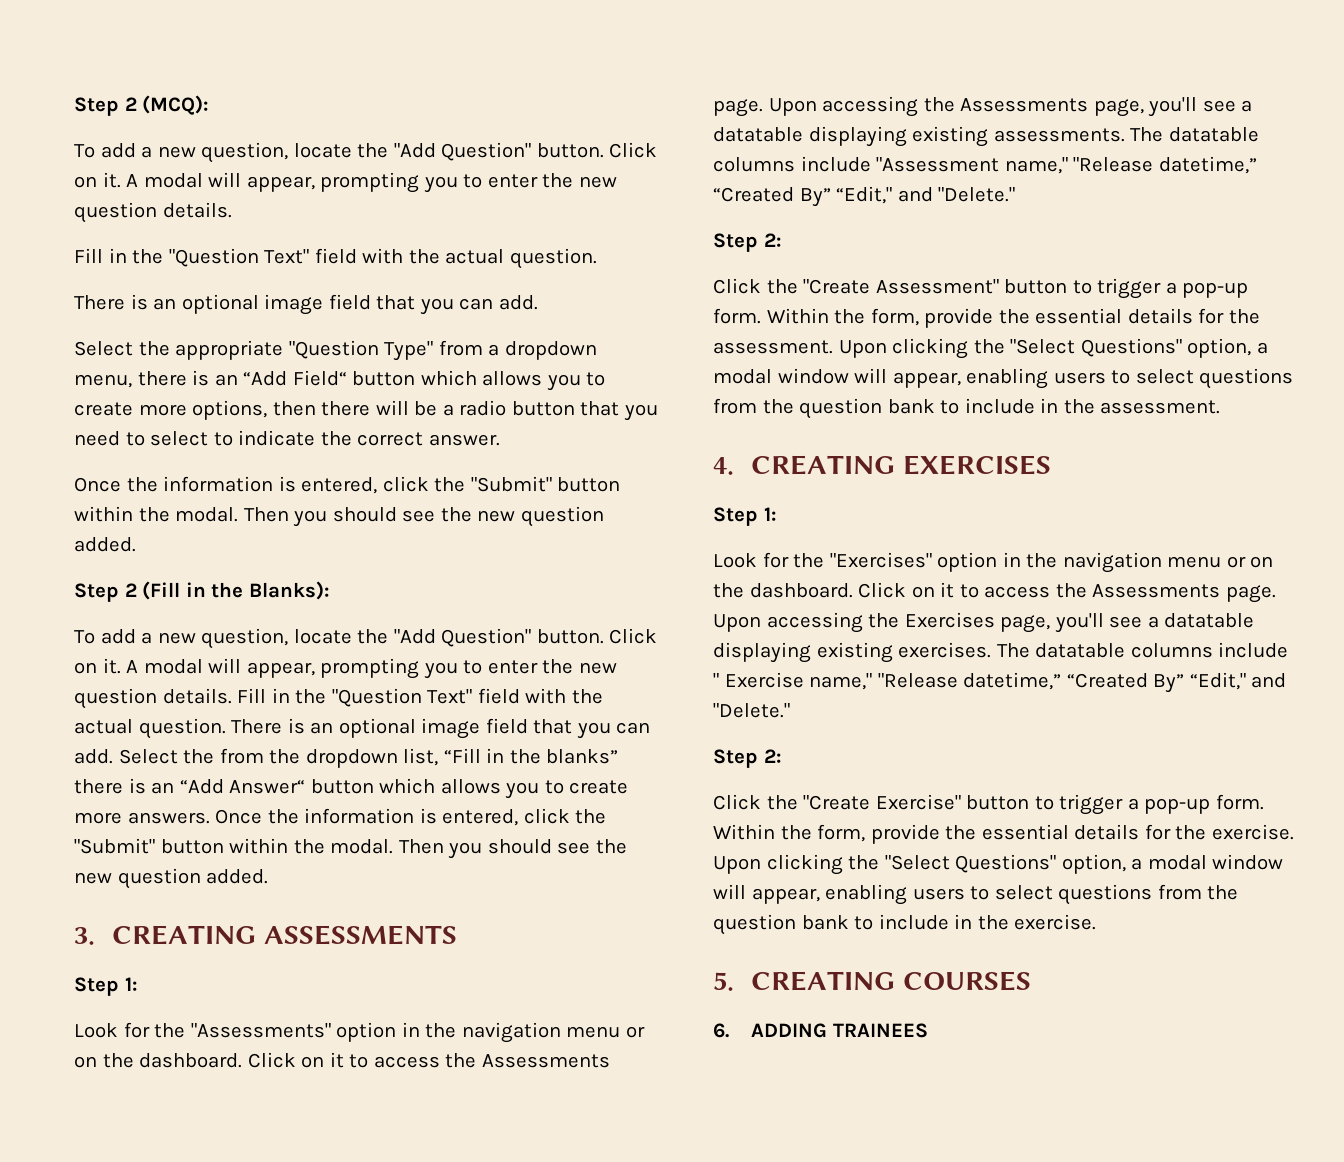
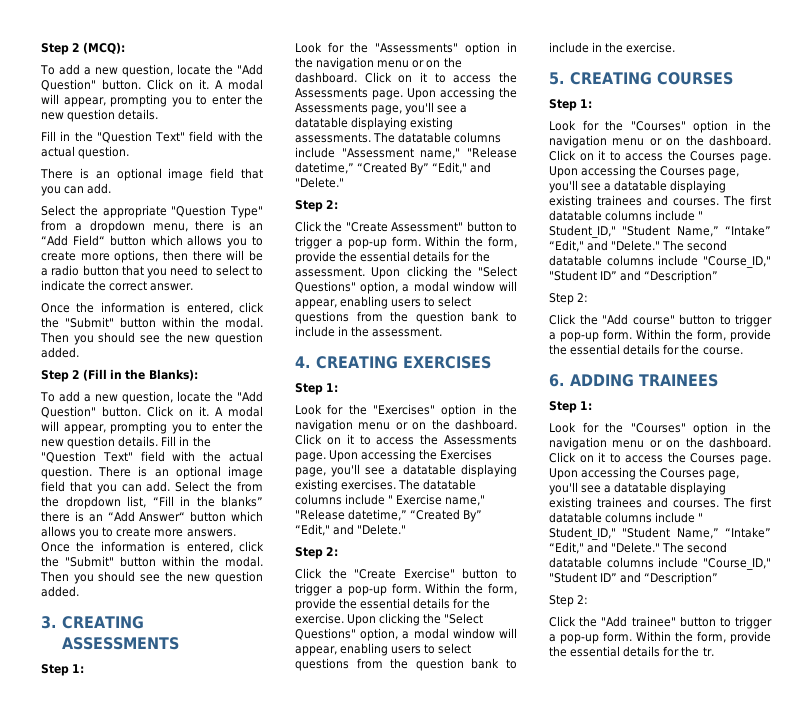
  5. CREATING COURSES
+ Step 1:
+ Look for the "Courses" option in the navigation menu or on the dashboard. Click on it to access the Courses page. Upon accessing the Courses page, you'll see a datatable displaying existing trainees and courses. The first datatable columns include " Student_ID," "Student Name,” “Intake” “Edit," and "Delete." The second datatable columns include "Course_ID," "Student ID” and “Description”
+ Step 2:
+ Click the "Add course" button to trigger a pop-up form. Within the form, provide the essential details for the course.
  6. ADDING TRAINEES
+ Step 1:
+ Look for the "Courses" option in the navigation menu or on the dashboard. Click on it to access the Courses page. Upon accessing the Courses page, you'll see a datatable displaying existing trainees and courses. The first datatable columns include " Student_ID," "Student Name,” “Intake” “Edit," and "Delete." The second datatable columns include "Course_ID," "Student ID” and “Description”
+ Step 2:
+ Click the "Add trainee" button to trigger a pop-up form. Within the form, provide the essential details for the tr.

